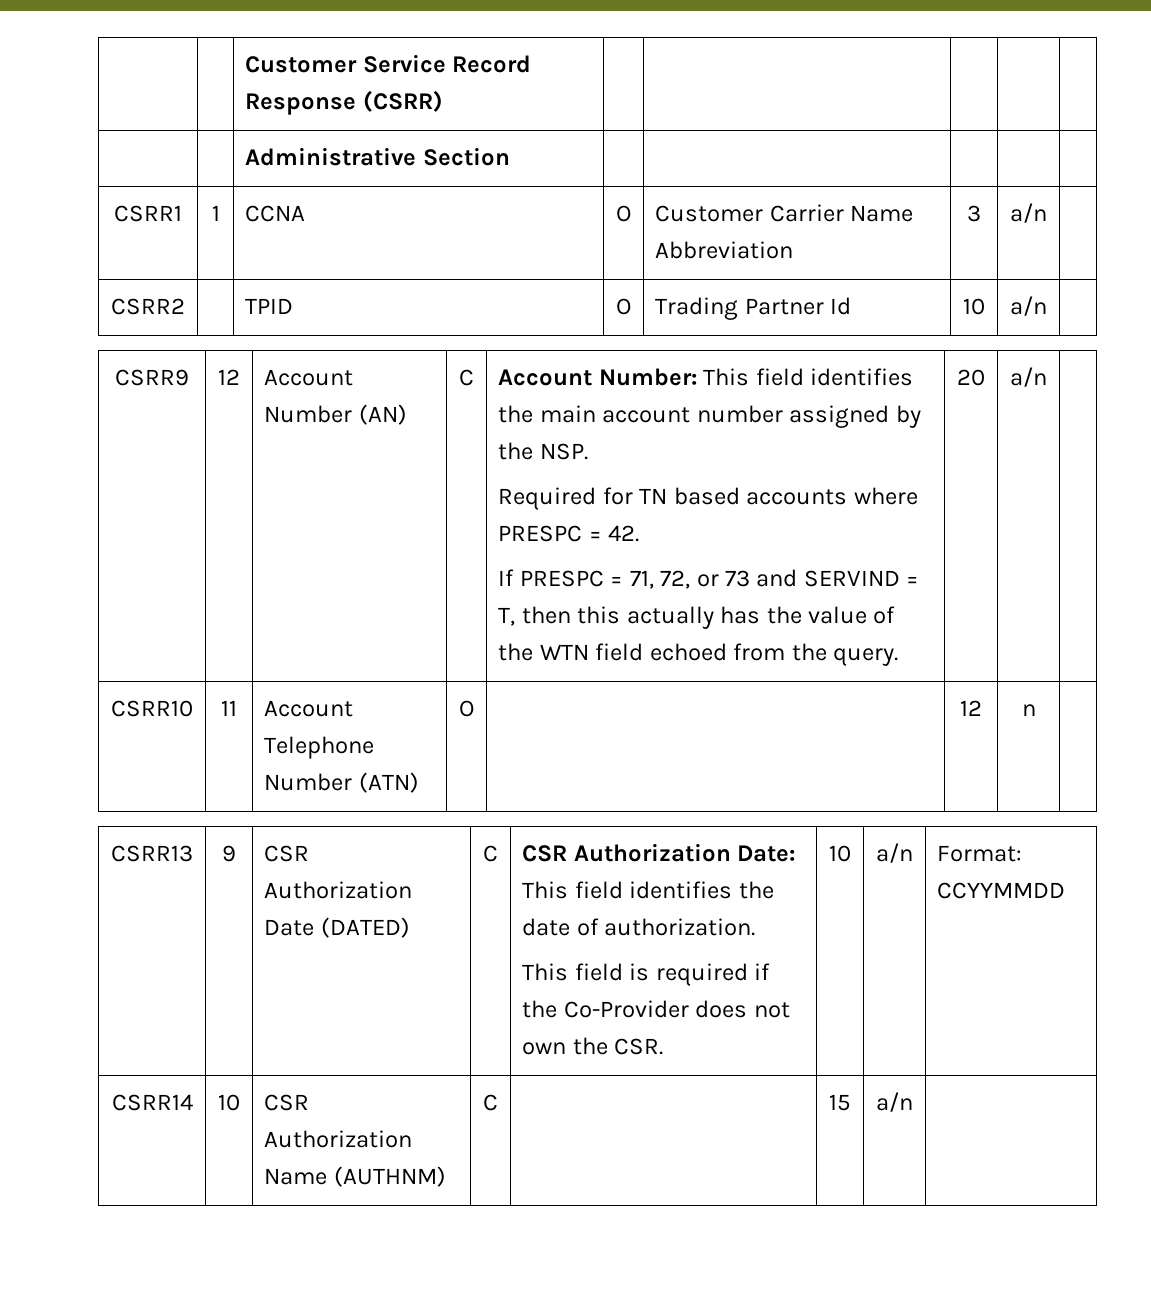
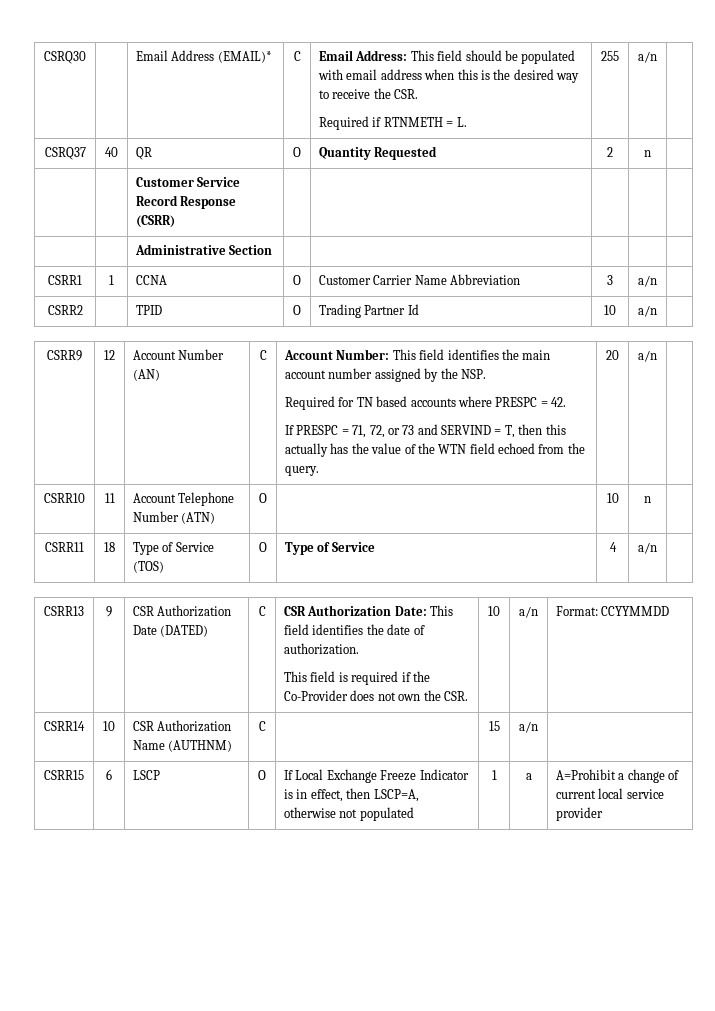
+ CSRQ30 | | Email Address (EMAIL)* | C | Email Address: This field should be populated with email address when this is the desired way to receive the CSR.
+ Required if RTNMETH = L. | 255 | a/n |
+ CSRQ37 | 40 | QR | O | Quantity Requested | 2 | n |
- CSRR10 | 11 | Account Telephone Number (ATN) | O | | 12 | n |
+ CSRR10 | 11 | Account Telephone Number (ATN) | O | | 10 | n |
+ CSRR11 | 18 | Type of Service (TOS) | O | Type of Service | 4 | a/n |
+ CSRR15 | 6 | LSCP | O | If Local Exchange Freeze Indicator is in effect, then LSCP=A, otherwise not populated | 1 | a | A=Prohibit a change of current local service provider

